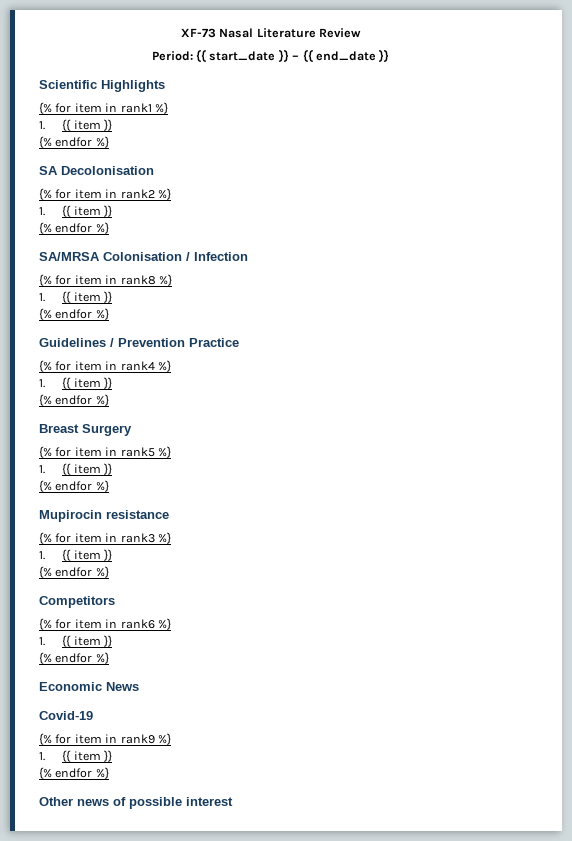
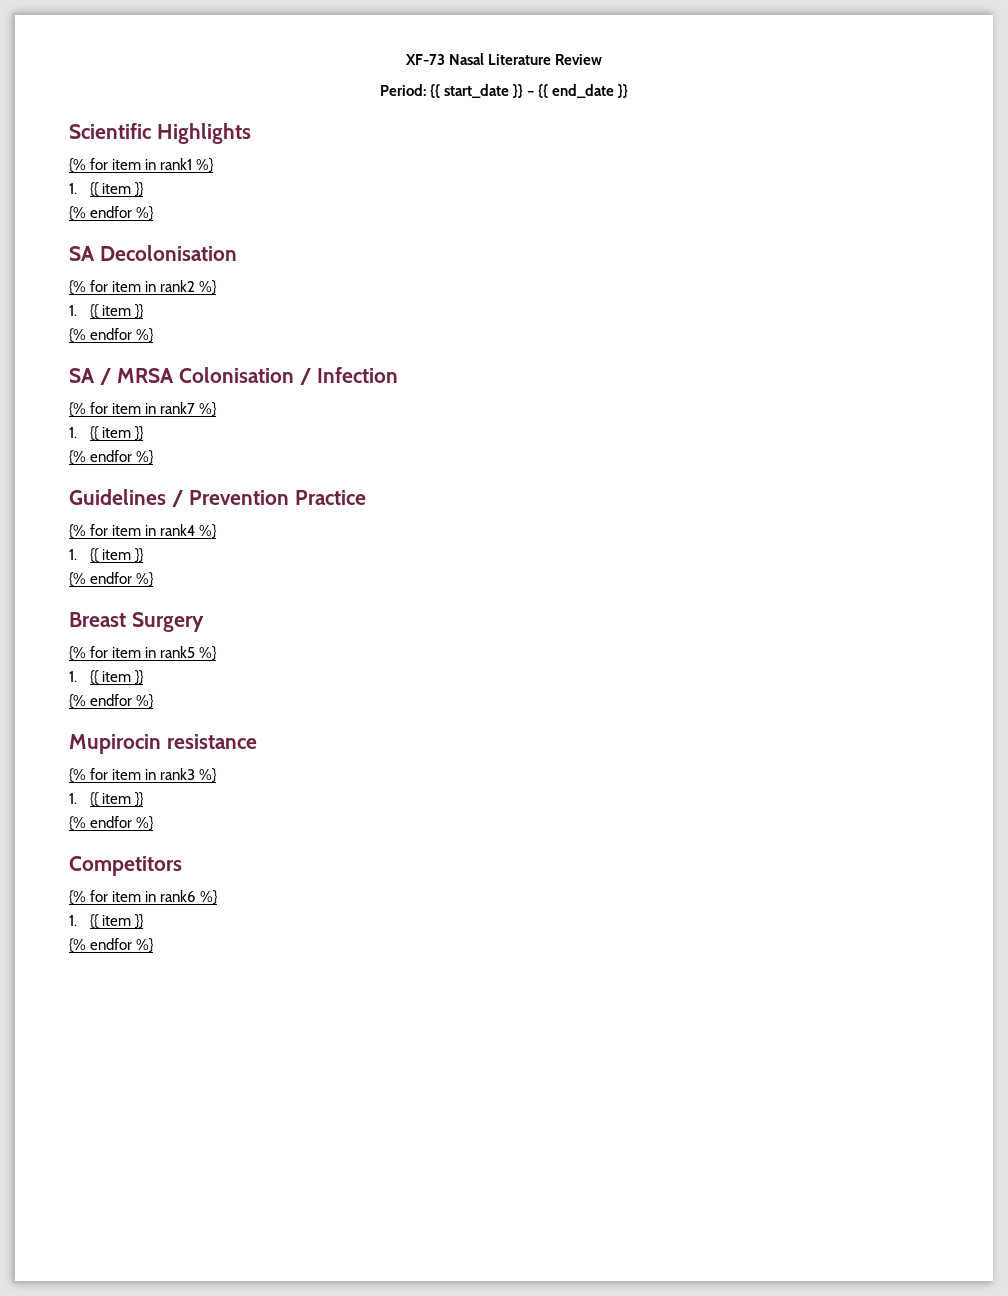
- SA/MRSA Colonisation / Infection
+ SA / MRSA Colonisation / Infection
- {% for item in rank8 %}
+ {% for item in rank7 %}
- Economic News
- Covid-19
- {% for item in rank9 %}
- 1. {{ item }}
- {% endfor %}
- Other news of possible interest

